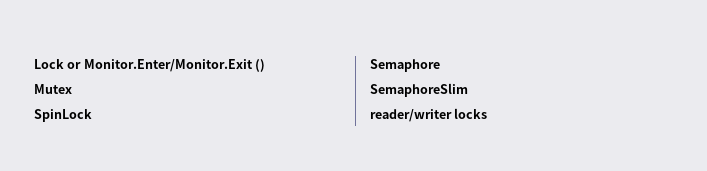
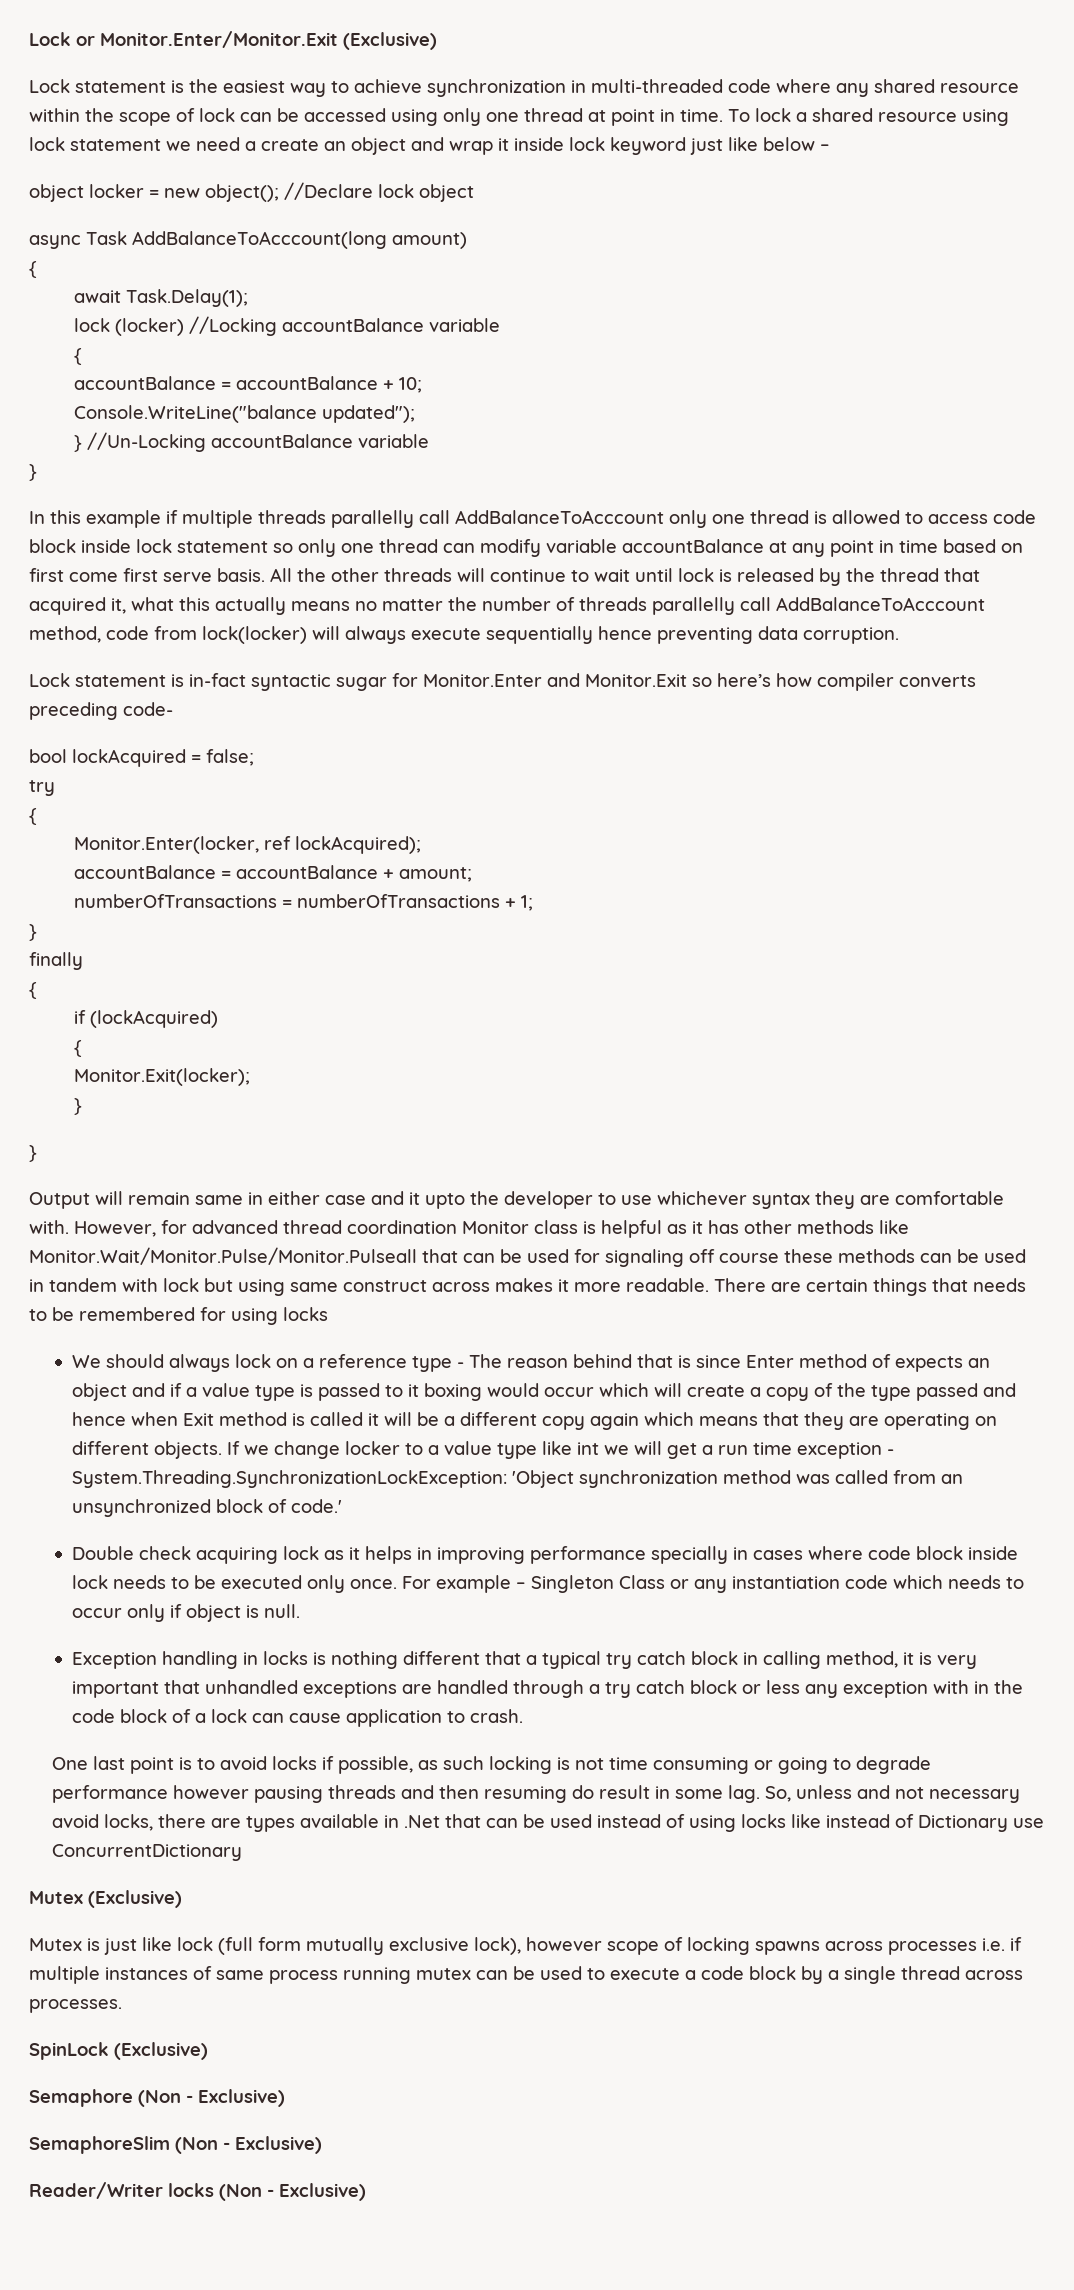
- Lock or Monitor.Enter/Monitor.Exit ()
- Mutex
+ Lock or Monitor.Enter/Monitor.Exit (Exclusive)
+ Lock statement is the easiest way to achieve synchronization in multi-threaded code where any shared resource within the scope of lock can be accessed using only one thread at point in time. To lock a shared resource using lock statement we need a create an object and wrap it inside lock keyword just like below –
+ object locker = new object(); //Declare lock object
+ async Task AddBalanceToAcccount(long amount)
+ {
+ await Task.Delay(1);
+ lock (locker) //Locking accountBalance variable
+ {
+ accountBalance = accountBalance + 10;
+ Console.WriteLine("balance updated");
+ } //Un-Locking accountBalance variable
+ }
+ In this example if multiple threads parallelly call AddBalanceToAcccount only one thread is allowed to access code block inside lock statement so only one thread can modify variable accountBalance at any point in time based on first come first serve basis. All the other threads will continue to wait until lock is released by the thread that acquired it, what this actually means no matter the number of threads parallelly call AddBalanceToAcccount method, code from lock(locker) will always execute sequentially hence preventing data corruption.
+ Lock statement is in-fact syntactic sugar for Monitor.Enter and Monitor.Exit so here’s how compiler converts preceding code-
+ bool lockAcquired = false;
+ try
+ {
+ Monitor.Enter(locker, ref lockAcquired);
+ accountBalance = accountBalance + amount;
+ numberOfTransactions = numberOfTransactions + 1;
+ }
+ finally
+ {
+ if (lockAcquired)
+ {
+ Monitor.Exit(locker);
+ }
+ }
+ Output will remain same in either case and it upto the developer to use whichever syntax they are comfortable with. However, for advanced thread coordination Monitor class is helpful as it has other methods like Monitor.Wait/Monitor.Pulse/Monitor.Pulseall that can be used for signaling off course these methods can be used in tandem with lock but using same construct across makes it more readable. There are certain things that needs to be remembered for using locks
+ We should always lock on a reference type - The reason behind that is since Enter method of expects an object and if a value type is passed to it boxing would occur which will create a copy of the type passed and hence when Exit method is called it will be a different copy again which means that they are operating on different objects. If we change locker to a value type like int we will get a run time exception - System.Threading.SynchronizationLockException: 'Object synchronization method was called from an unsynchronized block of code.'
+ Double check acquiring lock as it helps in improving performance specially in cases where code block inside lock needs to be executed only once. For example – Singleton Class or any instantiation code which needs to occur only if object is null.
+ Exception handling in locks is nothing different that a typical try catch block in calling method, it is very important that unhandled exceptions are handled through a try catch block or less any exception with in the code block of a lock can cause application to crash.
+ One last point is to avoid locks if possible, as such locking is not time consuming or going to degrade performance however pausing threads and then resuming do result in some lag. So, unless and not necessary avoid locks, there are types available in .Net that can be used instead of using locks like instead of Dictionary use ConcurrentDictionary
+ Mutex (Exclusive)
+ Mutex is just like lock (full form mutually exclusive lock), however scope of locking spawns across processes i.e. if multiple instances of same process running mutex can be used to execute a code block by a single thread across processes.
- SpinLock
+ SpinLock (Exclusive)
- Semaphore
- SemaphoreSlim
- reader/writer locks
+ Semaphore (Non - Exclusive)
+ SemaphoreSlim (Non - Exclusive)
+ Reader/Writer locks (Non - Exclusive)

